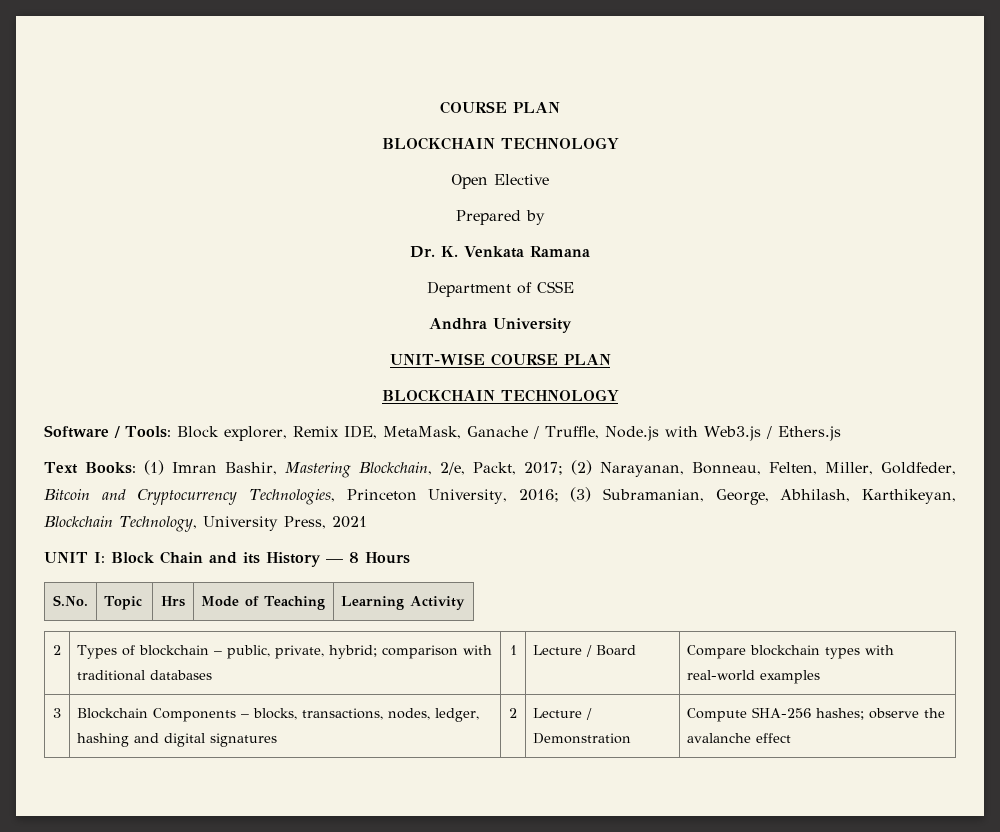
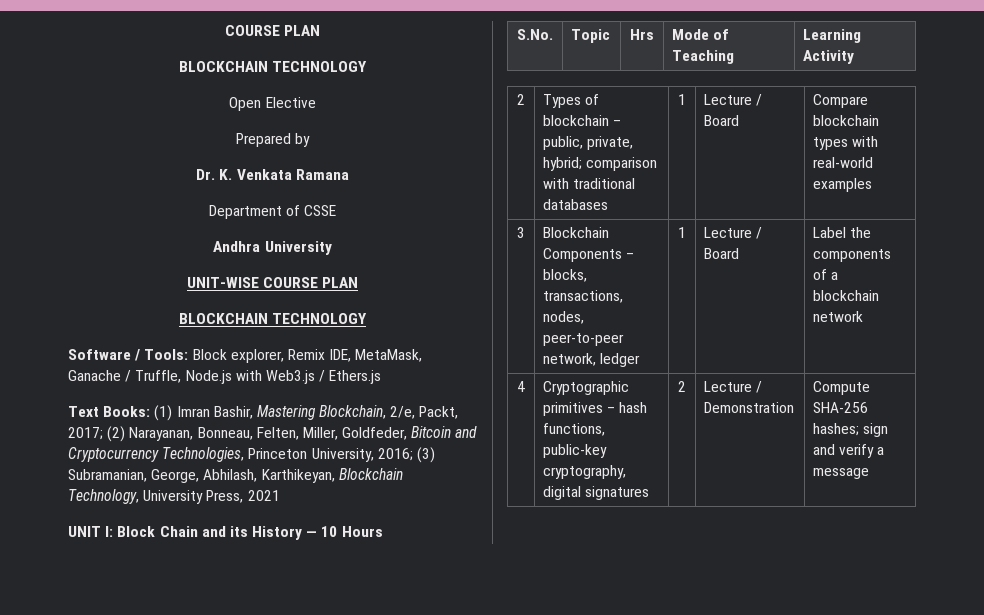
- UNIT I: Block Chain and its History — 8 Hours
+ UNIT I: Block Chain and its History — 10 Hours
- 3 | Blockchain Components – blocks, transactions, nodes, ledger, hashing and digital signatures | 2 | Lecture / Demonstration | Compute SHA-256 hashes; observe the avalanche effect
+ 3 | Blockchain Components – blocks, transactions, nodes, peer-to-peer network, ledger | 1 | Lecture / Board | Label the components of a blockchain network
+ 4 | Cryptographic primitives – hash functions, public-key cryptography, digital signatures | 2 | Lecture / Demonstration | Compute SHA-256 hashes; sign and verify a message

